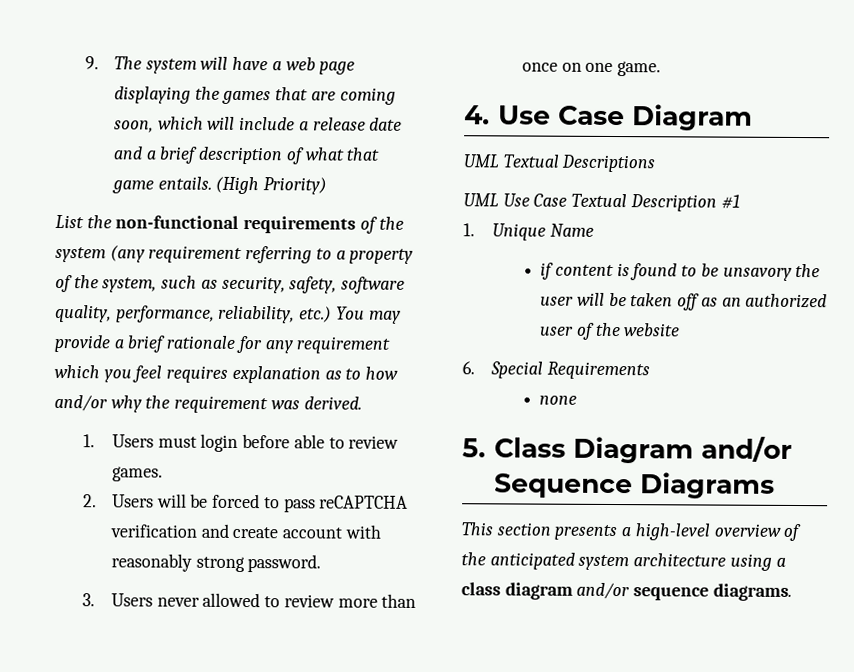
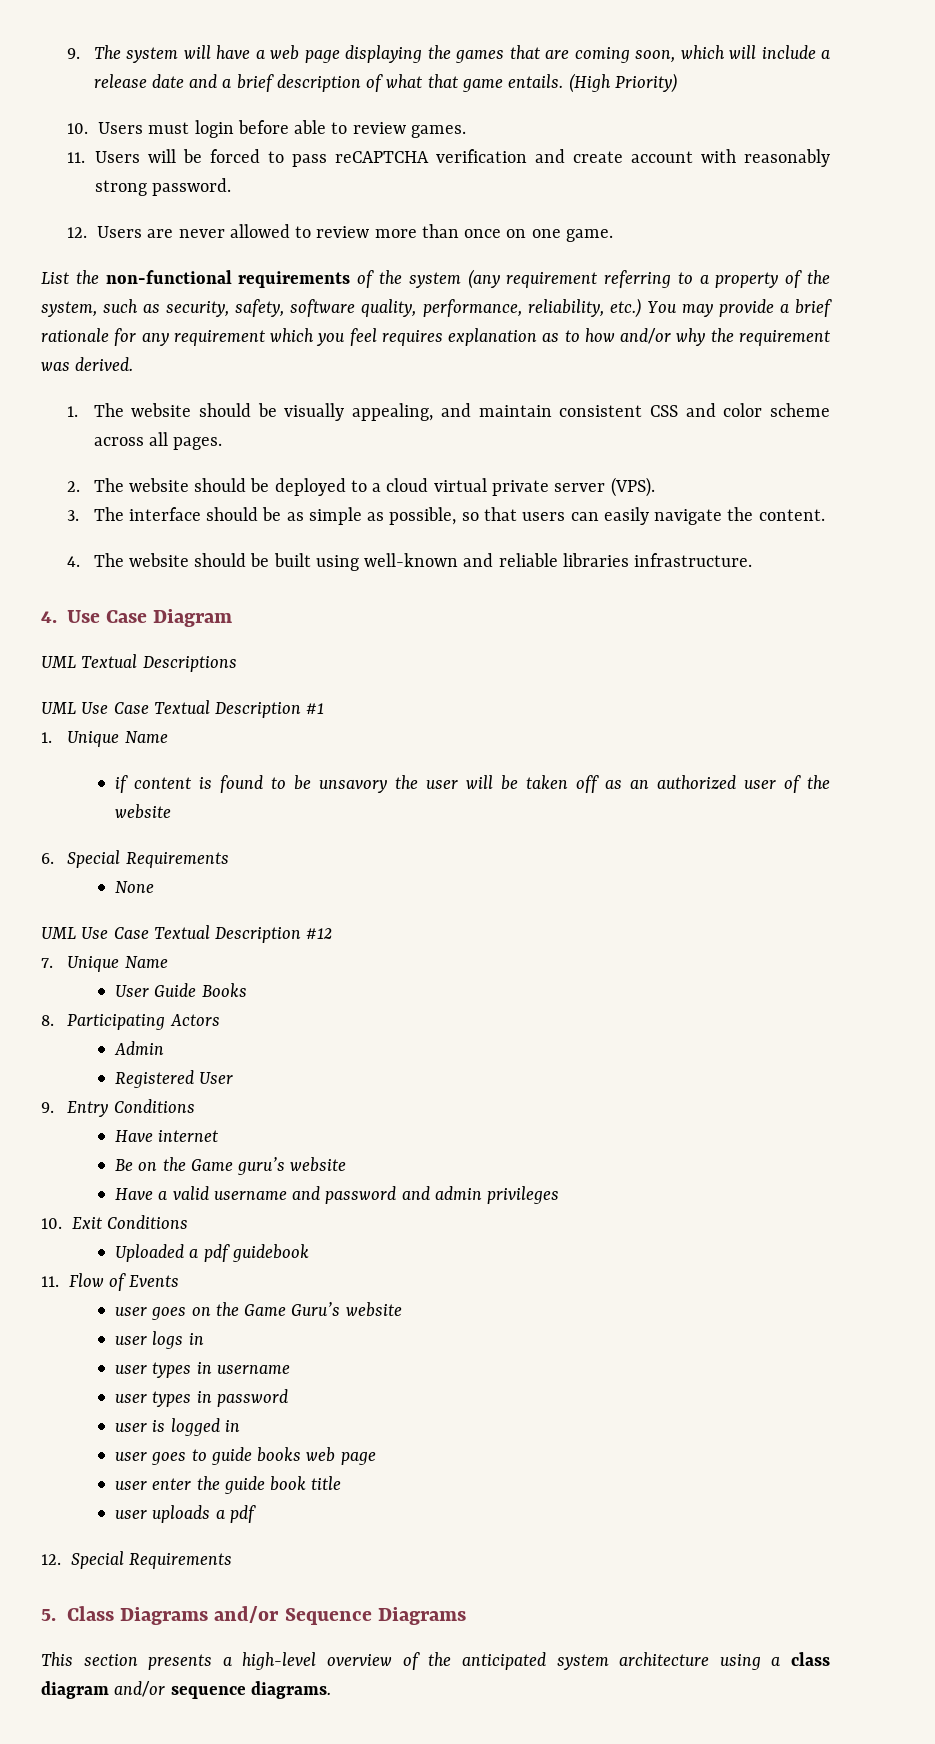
+ 10. Users must login before able to review games.
+ 11. Users will be forced to pass reCAPTCHA verification and create account with reasonably strong password.
+ 12. Users are never allowed to review more than once on one game.
- 1. Users must login before able to review games.
- 2. Users will be forced to pass reCAPTCHA verification and create account with reasonably strong password.
- 3. Users never allowed to review more than once on one game.
+ 1. The website should be visually appealing, and maintain consistent CSS and color scheme across all pages.
+ 2. The website should be deployed to a cloud virtual private server (VPS).
+ 3. The interface should be as simple as possible, so that users can easily navigate the content.
+ 4. The website should be built using well-known and reliable libraries infrastructure.
- none
+ None
+ UML Use Case Textual Description #12
+ 7. Unique Name
+ User Guide Books
+ 8. Participating Actors
+ Admin
+ Registered User
+ 9. Entry Conditions
+ Have internet
+ Be on the Game guru’s website
+ Have a valid username and password and admin privileges
+ 10. Exit Conditions
+ Uploaded a pdf guidebook
+ 11. Flow of Events
+ user goes on the Game Guru’s website
+ user logs in
+ user types in username
+ user types in password
+ user is logged in
+ user goes to guide books web page
+ user enter the guide book title
+ user uploads a pdf
+ 12. Special Requirements
- 5. Class Diagram and/or Sequence Diagrams
+ 5. Class Diagrams and/or Sequence Diagrams

